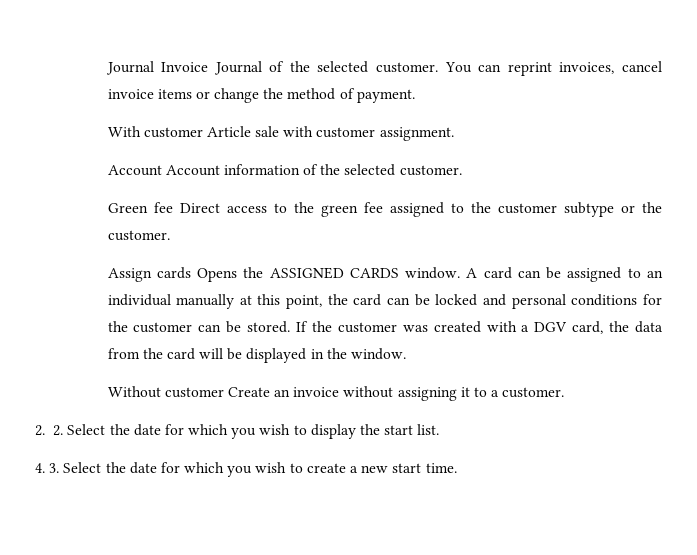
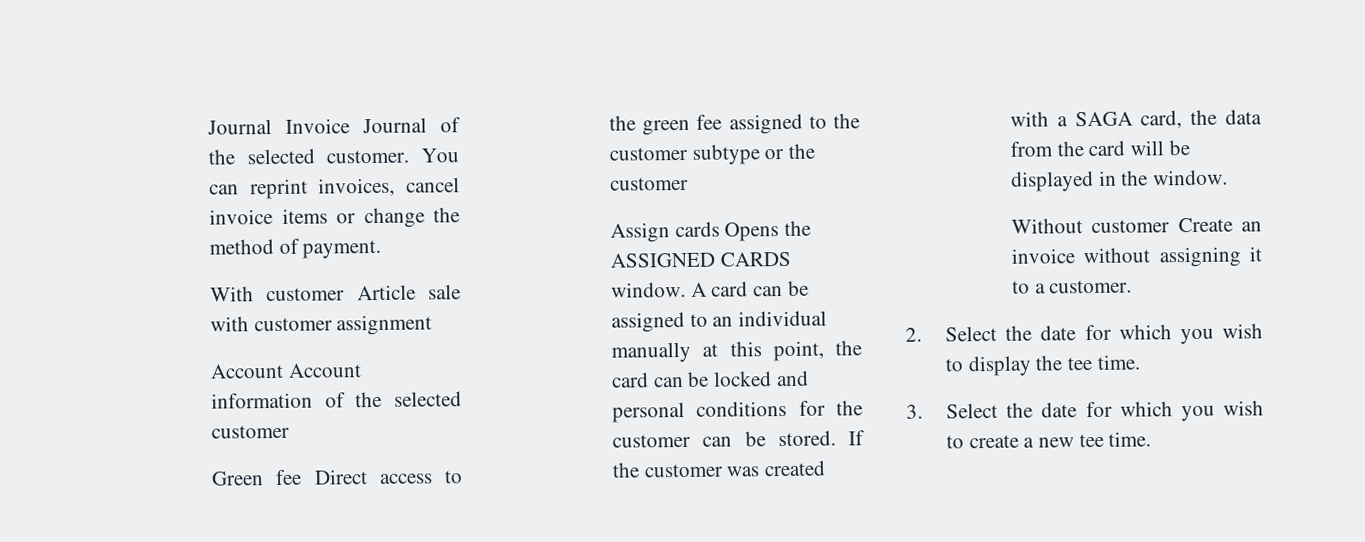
- With customer Article sale with customer assignment.
+ With customer Article sale with customer assignment
- Account Account information of the selected customer.
+ Account Account information of the selected customer
- Green fee Direct access to the green fee assigned to the customer subtype or the customer.
+ Green fee Direct access to the green fee assigned to the customer subtype or the customer
- If the customer was created with a DGV card, the data from the card will be displayed in the window.
+ If the customer was created with a SAGA card, the data from the card will be displayed in the window.
- 2. 2. Select the date for which you wish to display the start list.
- 4. 3. Select the date for which you wish to create a new start time.
+ 2. Select the date for which you wish to display the tee time.
+ 3. Select the date for which you wish to create a new tee time.

